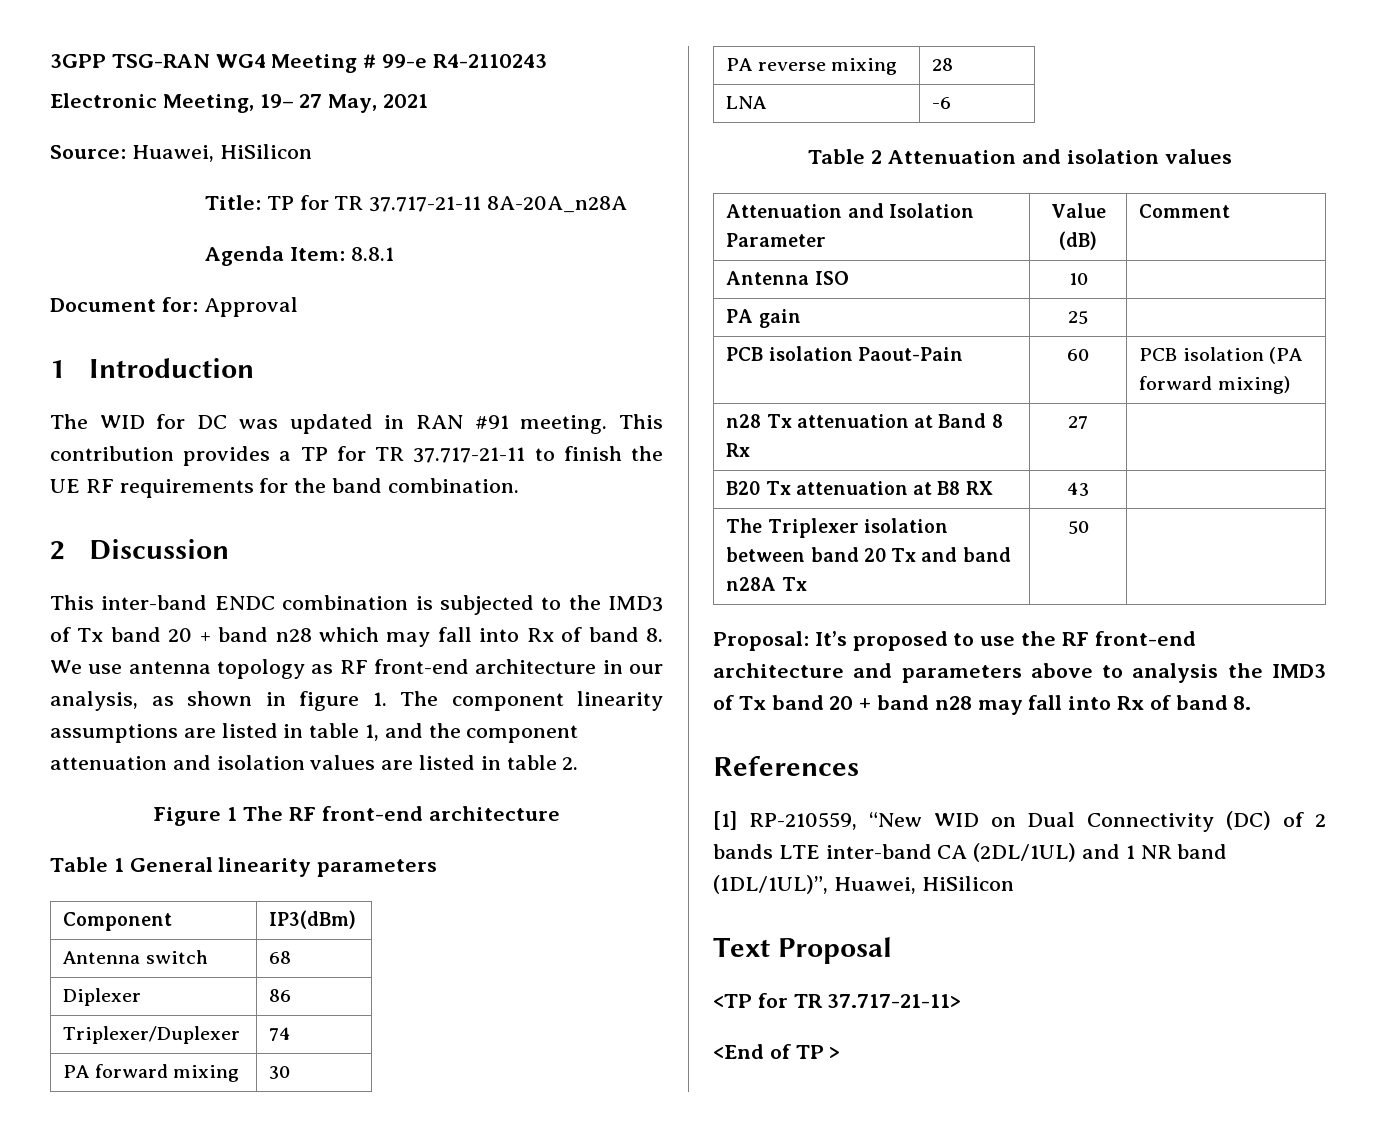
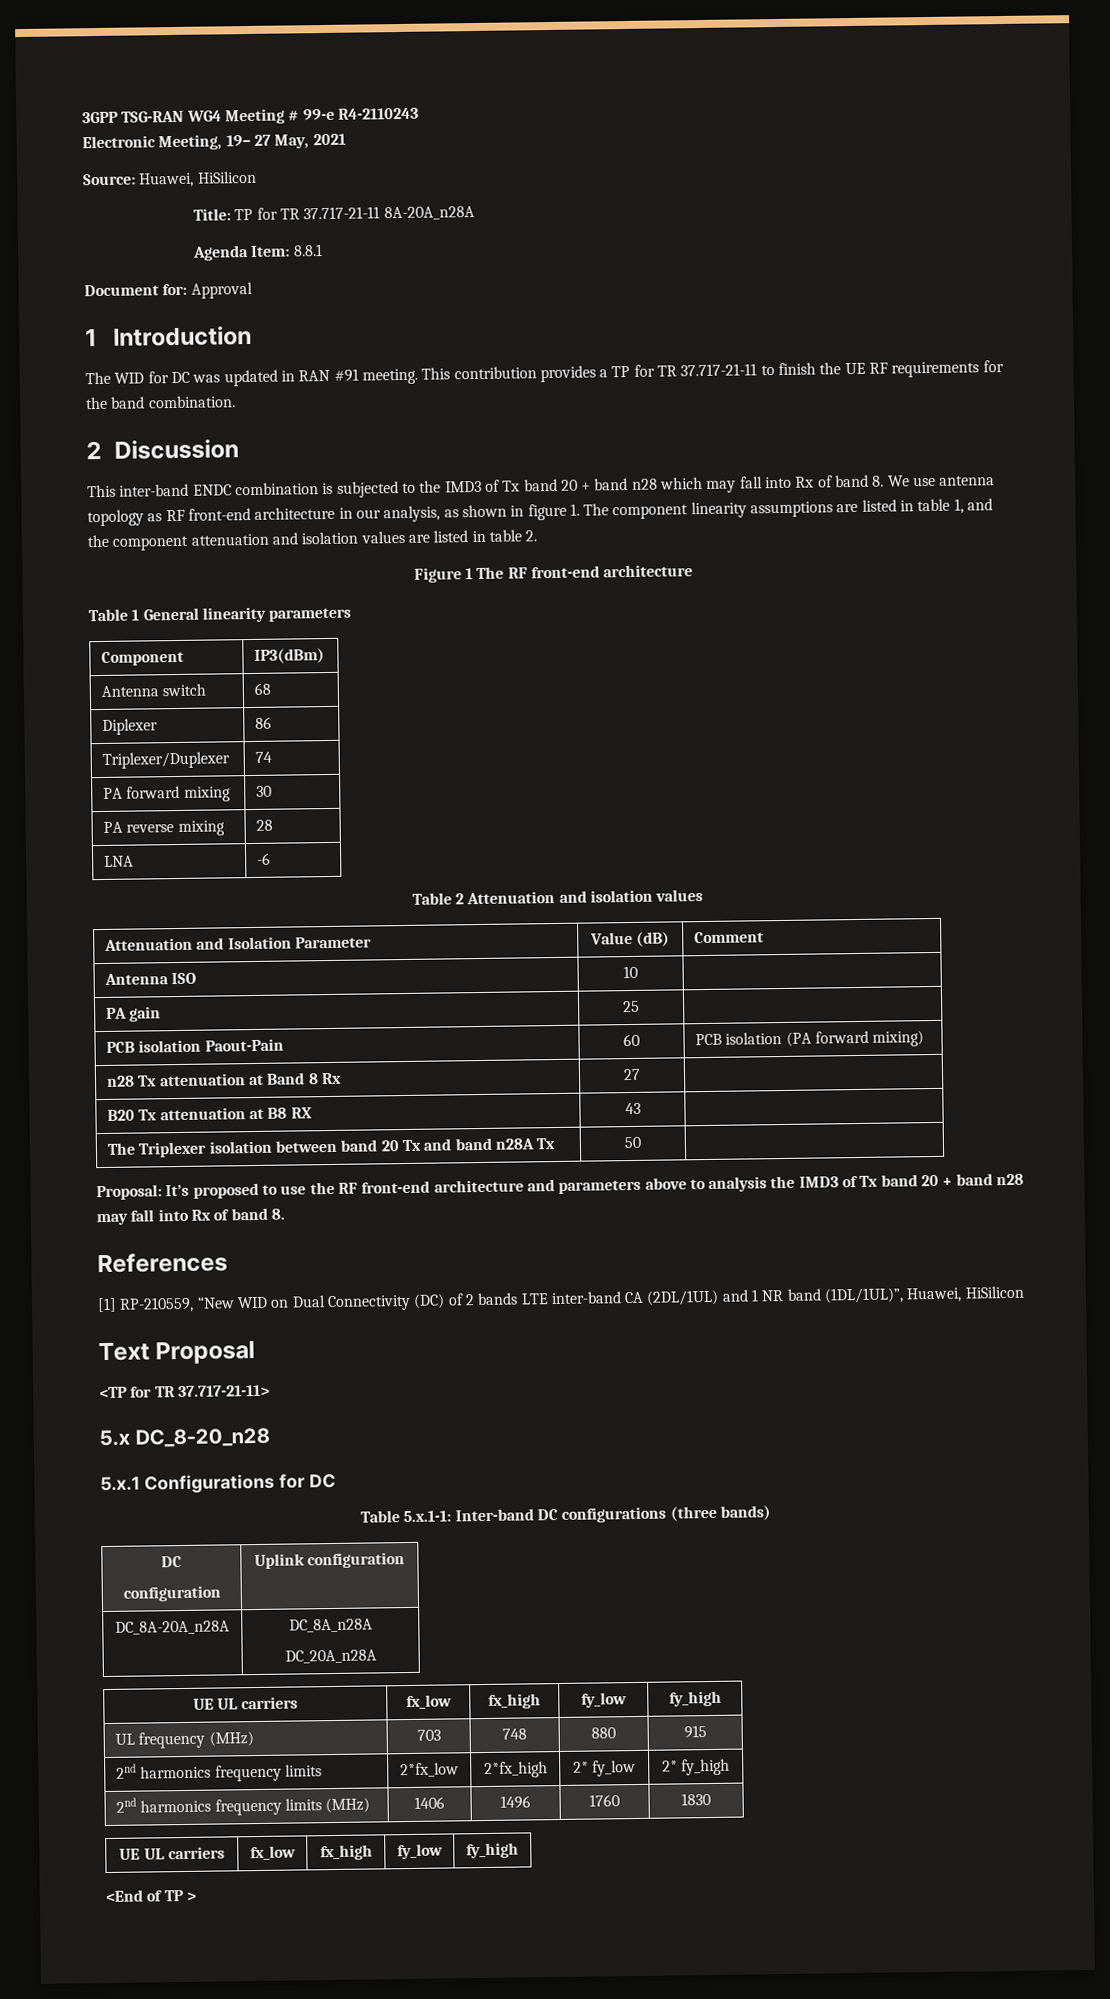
+ 5.x DC_8-20_n28
+ 5.x.1 Configurations for DC
+ Table 5.x.1-1: Inter-band DC configurations (three bands)
+ DC
+ configuration | Uplink configuration
+ DC_8A-20A_n28A | DC_8A_n28A
+ DC_20A_n28A
+ UE UL carriers | fx_low | fx_high | fy_low | fy_high
+ UL frequency (MHz) | 703 | 748 | 880 | 915
+ 2nd harmonics frequency limits | 2*fx_low | 2*fx_high | 2* fy_low | 2* fy_high
+ 2nd harmonics frequency limits (MHz) | 1406 | 1496 | 1760 | 1830
+ UE UL carriers | fx_low | fx_high | fy_low | fy_high

